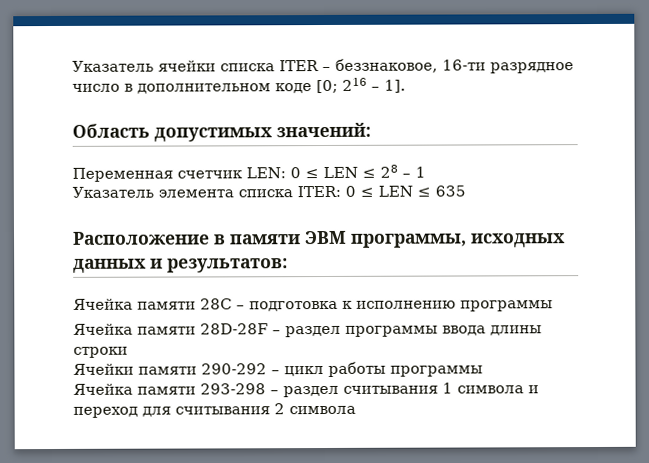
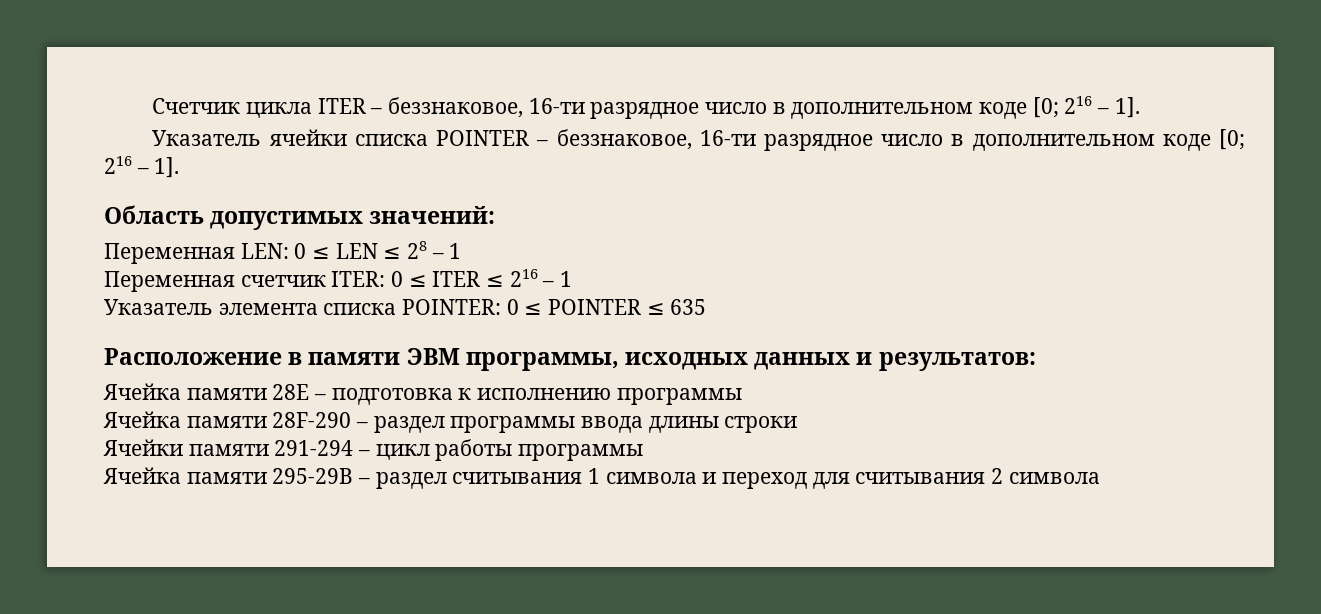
+ Счетчик цикла ITER – беззнаковое, 16-ти разрядное число в дополнительном коде [0; 216 – 1].
- Указатель ячейки списка ITER – беззнаковое, 16-ти разрядное число в дополнительном коде [0; 216 – 1].
+ Указатель ячейки списка POINTER – беззнаковое, 16-ти разрядное число в дополнительном коде [0; 216 – 1].
- Переменная счетчик LEN: 0 ≤ LEN ≤ 28 – 1
+ Переменная LEN: 0 ≤ LEN ≤ 28 – 1
+ Переменная счетчик ITER: 0 ≤ ITER ≤ 216 – 1
- Указатель элемента списка ITER: 0 ≤ LEN ≤ 635
+ Указатель элемента списка POINTER: 0 ≤ POINTER ≤ 635
- Ячейка памяти 28C – подготовка к исполнению программы
+ Ячейка памяти 28E – подготовка к исполнению программы
- Ячейка памяти 28D-28F – раздел программы ввода длины строки
+ Ячейка памяти 28F-290 – раздел программы ввода длины строки
- Ячейки памяти 290-292 – цикл работы программы
+ Ячейки памяти 291-294 – цикл работы программы
- Ячейка памяти 293-298 – раздел считывания 1 символа и переход для считывания 2 символа
+ Ячейка памяти 295-29B – раздел считывания 1 символа и переход для считывания 2 символа

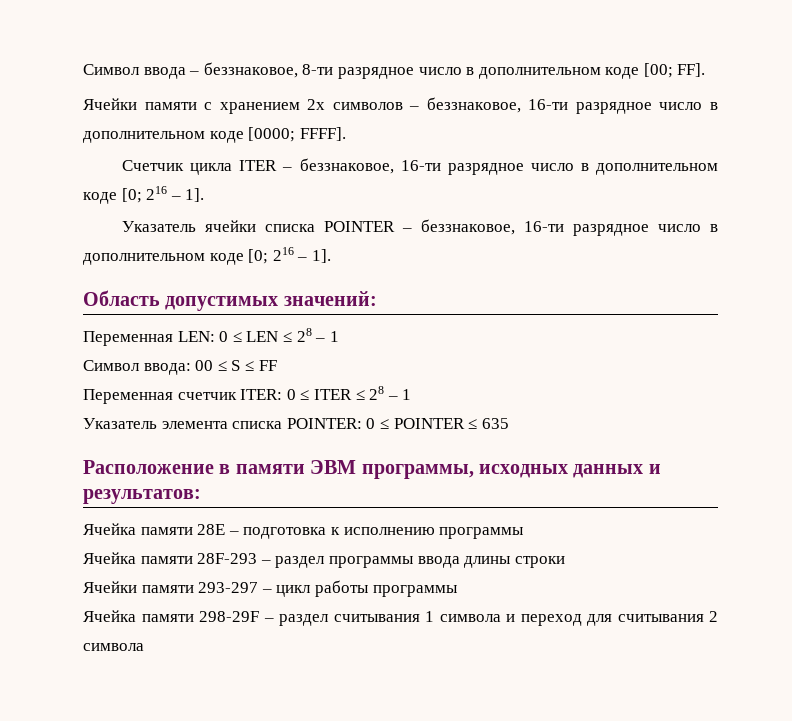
+ Символ ввода – беззнаковое, 8-ти разрядное число в дополнительном коде [00; FF].
+ Ячейки памяти с хранением 2х символов – беззнаковое, 16-ти разрядное число в дополнительном коде [0000; FFFF].
+ Символ ввода: 00 ≤ S ≤ FF
- Переменная счетчик ITER: 0 ≤ ITER ≤ 216 – 1
+ Переменная счетчик ITER: 0 ≤ ITER ≤ 28 – 1
- Ячейка памяти 28F-290 – раздел программы ввода длины строки
+ Ячейка памяти 28F-293 – раздел программы ввода длины строки
- Ячейки памяти 291-294 – цикл работы программы
+ Ячейки памяти 293-297 – цикл работы программы
- Ячейка памяти 295-29B – раздел считывания 1 символа и переход для считывания 2 символа
+ Ячейка памяти 298-29F – раздел считывания 1 символа и переход для считывания 2 символа

